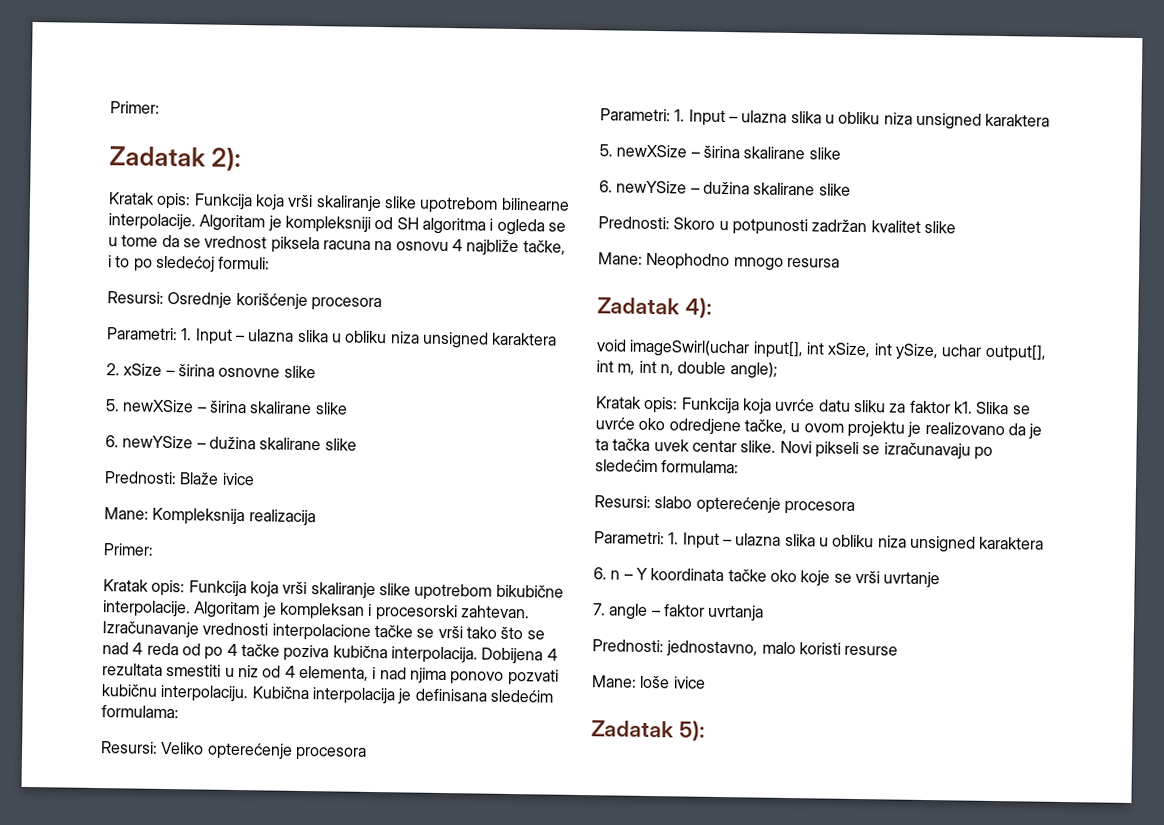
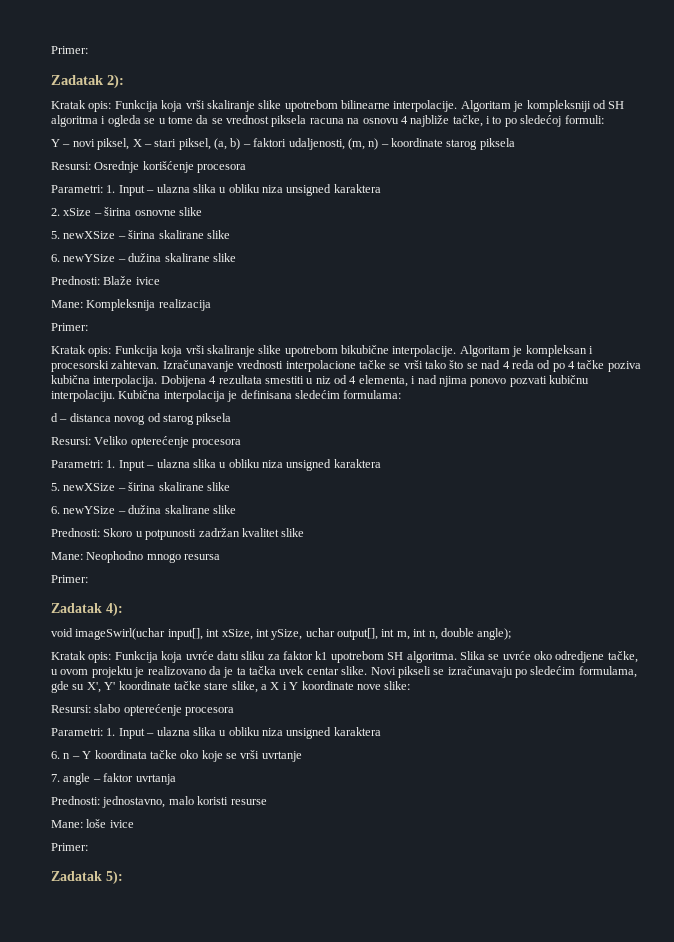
+ Y – novi piksel, X – stari piksel, (a, b) – faktori udaljenosti, (m, n) – koordinate starog piksela
+ d – distanca novog od starog piksela
  Mane: Neophodno mnogo resursa
+ Primer:
- Kratak opis: Funkcija koja uvrće datu sliku za faktor k1.
+ Kratak opis: Funkcija koja uvrće datu sliku za faktor k1 upotrebom SH algoritma.
- Novi pikseli se izračunavaju po sledećim formulama:
+ Novi pikseli se izračunavaju po sledećim formulama, gde su X', Y' koordinate tačke stare slike, a X i Y koordinate nove slike:
  Mane: loše ivice
+ Primer:

